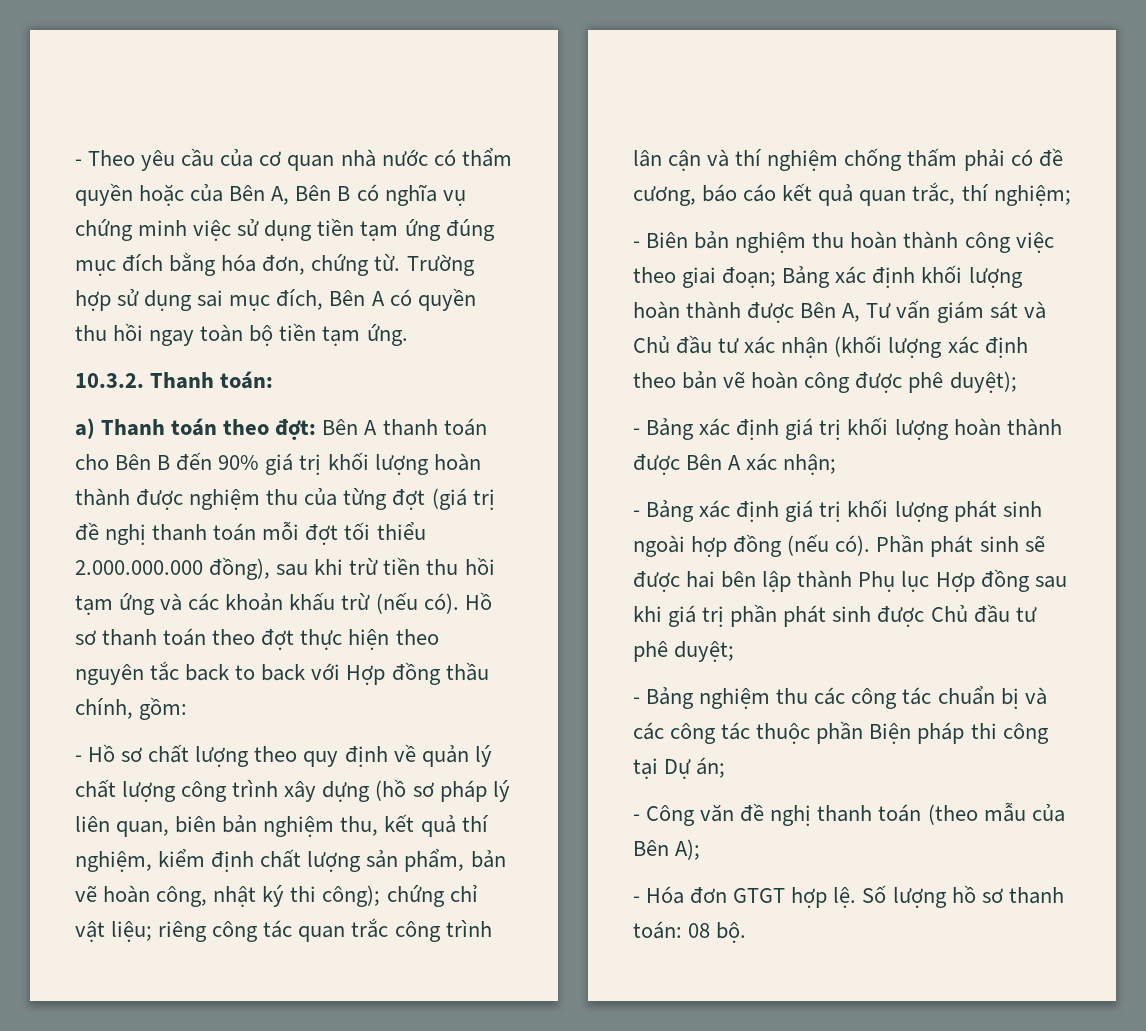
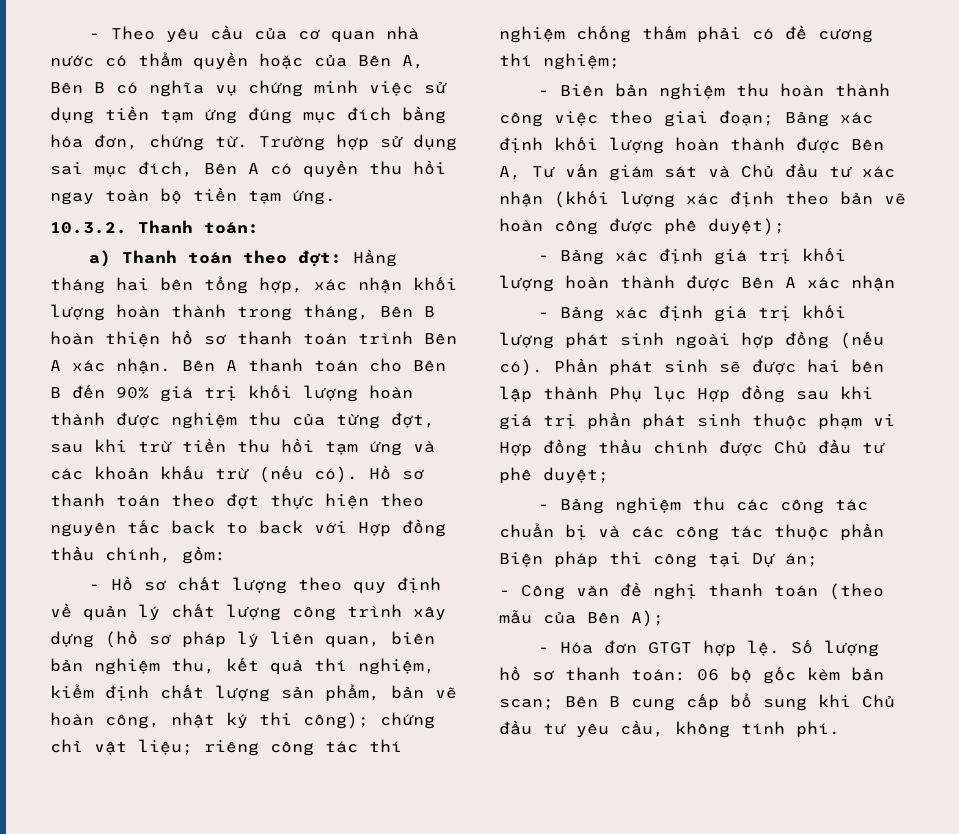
- a) Thanh toán theo đợt: Bên A thanh toán cho Bên B đến 90% giá trị khối lượng hoàn thành được nghiệm thu của từng đợt (giá trị đề nghị thanh toán mỗi đợt tối thiểu 2.000.000.000 đồng), sau khi trừ tiền thu hồi tạm ứng và các khoản khấu trừ (nếu có).
+ a) Thanh toán theo đợt: Hằng tháng hai bên tổng hợp, xác nhận khối lượng hoàn thành trong tháng, Bên B hoàn thiện hồ sơ thanh toán trình Bên A xác nhận. Bên A thanh toán cho Bên B đến 90% giá trị khối lượng hoàn thành được nghiệm thu của từng đợt, sau khi trừ tiền thu hồi tạm ứng và các khoản khấu trừ (nếu có).
- riêng công tác quan trắc công trình lân cận và thí nghiệm chống thấm phải có đề cương, báo cáo kết quả quan trắc, thí nghiệm;
+ riêng công tác thí nghiệm chống thấm phải có đề cương thí nghiệm;
- - Bảng xác định giá trị khối lượng hoàn thành được Bên A xác nhận;
+ - Bảng xác định giá trị khối lượng hoàn thành được Bên A xác nhận
- Phần phát sinh sẽ được hai bên lập thành Phụ lục Hợp đồng sau khi giá trị phần phát sinh được Chủ đầu tư phê duyệt;
+ Phần phát sinh sẽ được hai bên lập thành Phụ lục Hợp đồng sau khi giá trị phần phát sinh thuộc phạm vi Hợp đồng thầu chính được Chủ đầu tư phê duyệt;
- Số lượng hồ sơ thanh toán: 08 bộ.
+ Số lượng hồ sơ thanh toán: 06 bộ gốc kèm bản scan; Bên B cung cấp bổ sung khi Chủ đầu tư yêu cầu, không tính phí.

